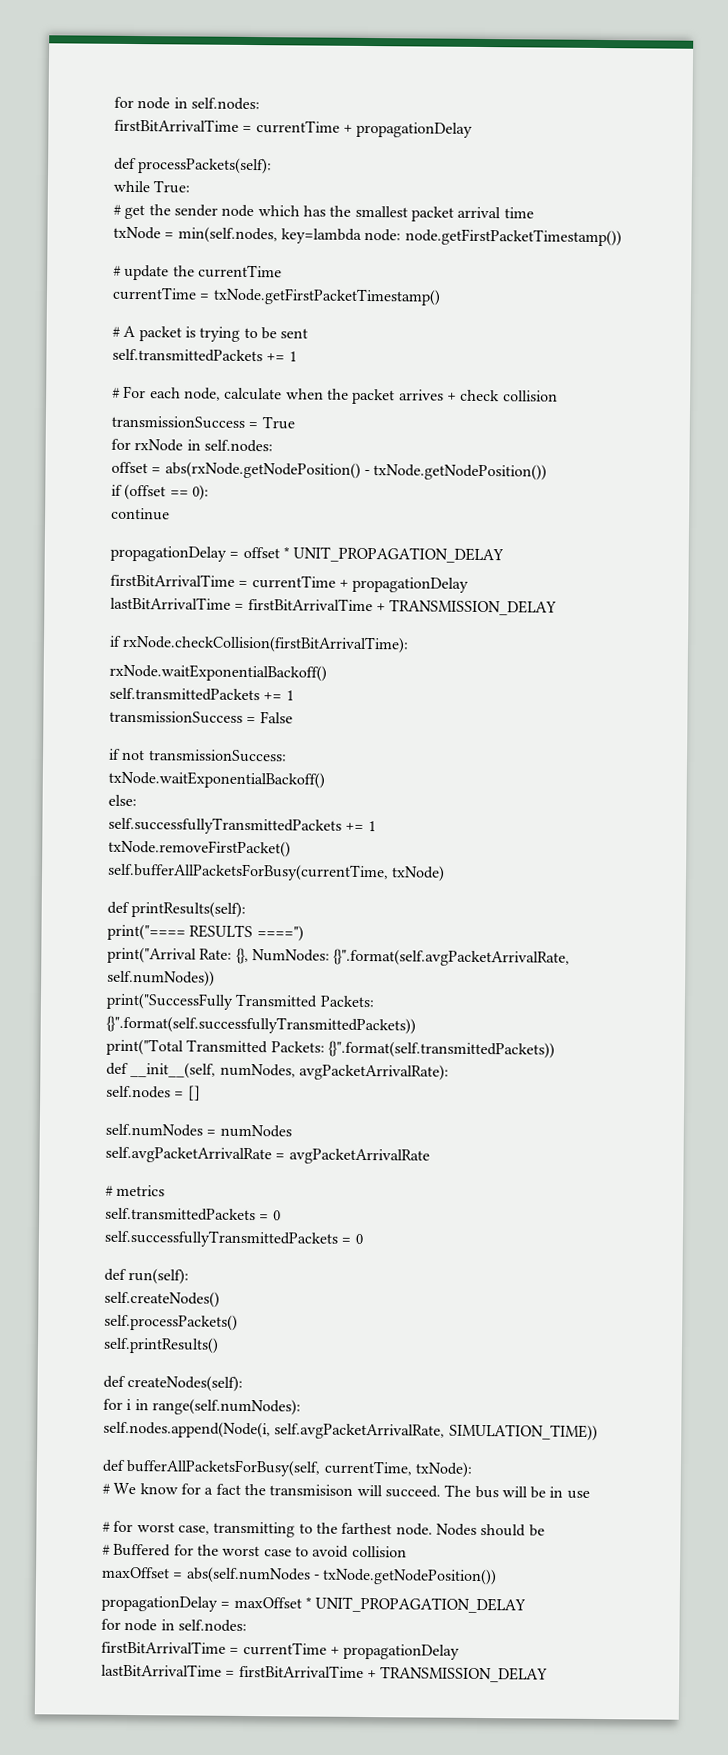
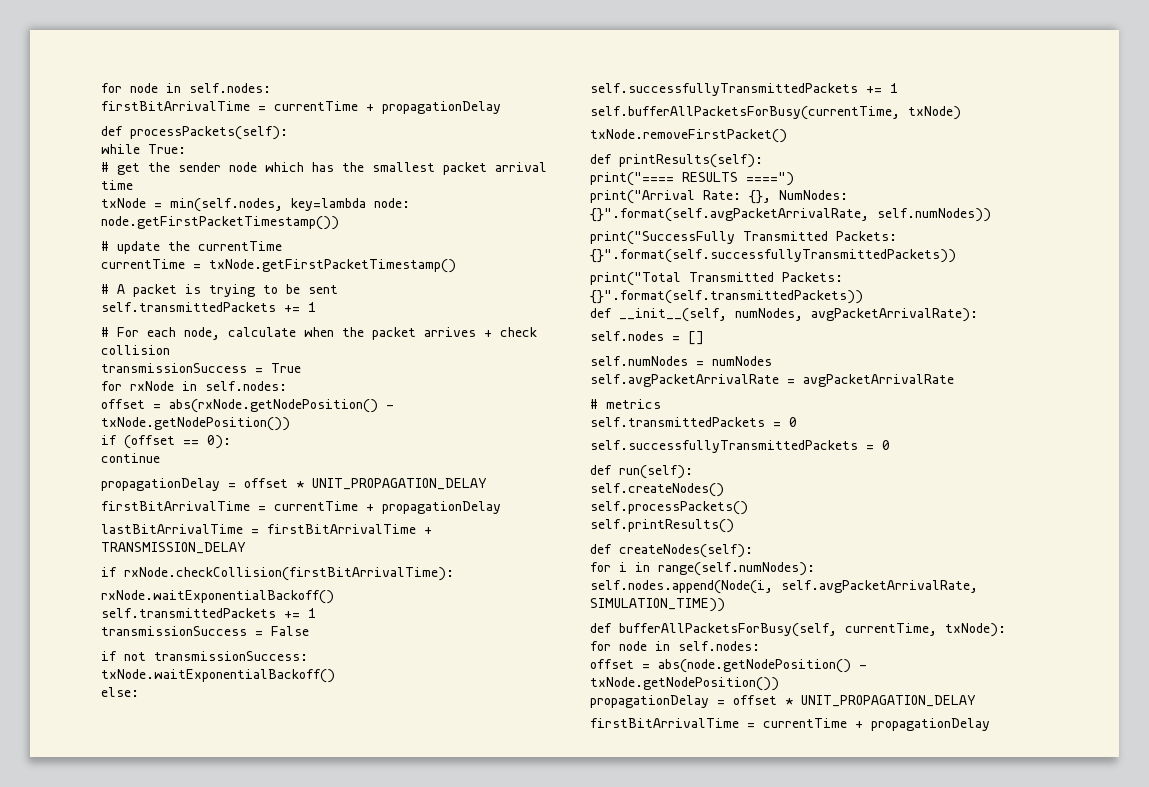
- txNode.removeFirstPacket()
+ txNode.removeFirstPacket()
  def bufferAllPacketsForBusy(self, currentTime, txNode):
- # We know for a fact the transmisison will succeed. The bus will be in use
- # for worst case, transmitting to the farthest node. Nodes should be
- # Buffered for the worst case to avoid collision
- maxOffset = abs(self.numNodes - txNode.getNodePosition())
- propagationDelay = maxOffset * UNIT_PROPAGATION_DELAY
  for node in self.nodes:
+ offset = abs(node.getNodePosition() - txNode.getNodePosition())
+ propagationDelay = offset * UNIT_PROPAGATION_DELAY
  firstBitArrivalTime = currentTime + propagationDelay
- lastBitArrivalTime = firstBitArrivalTime + TRANSMISSION_DELAY

